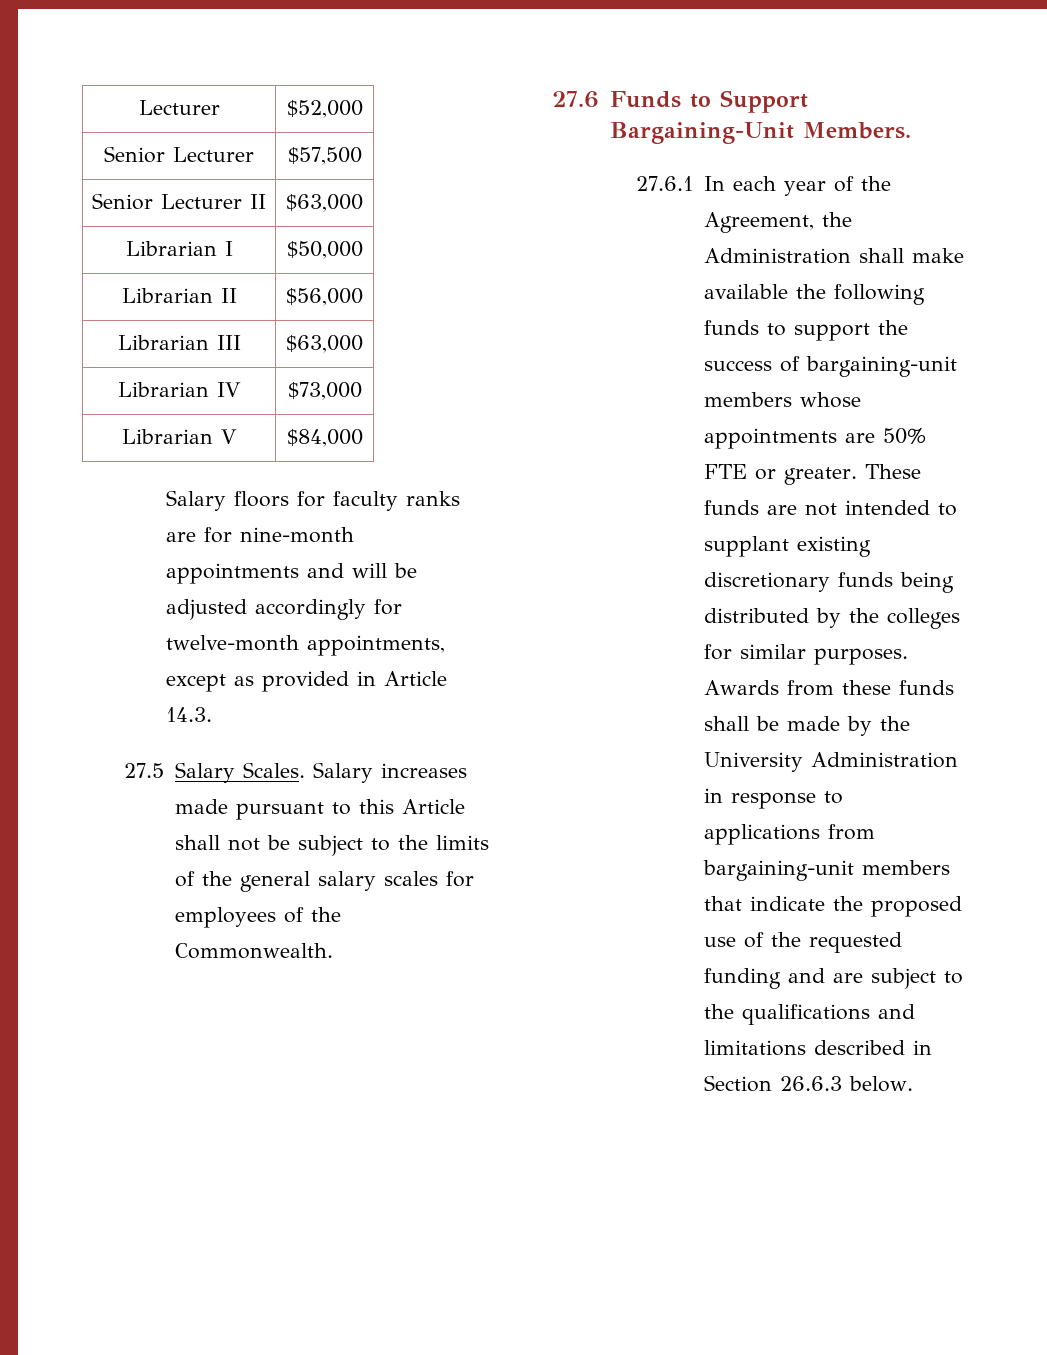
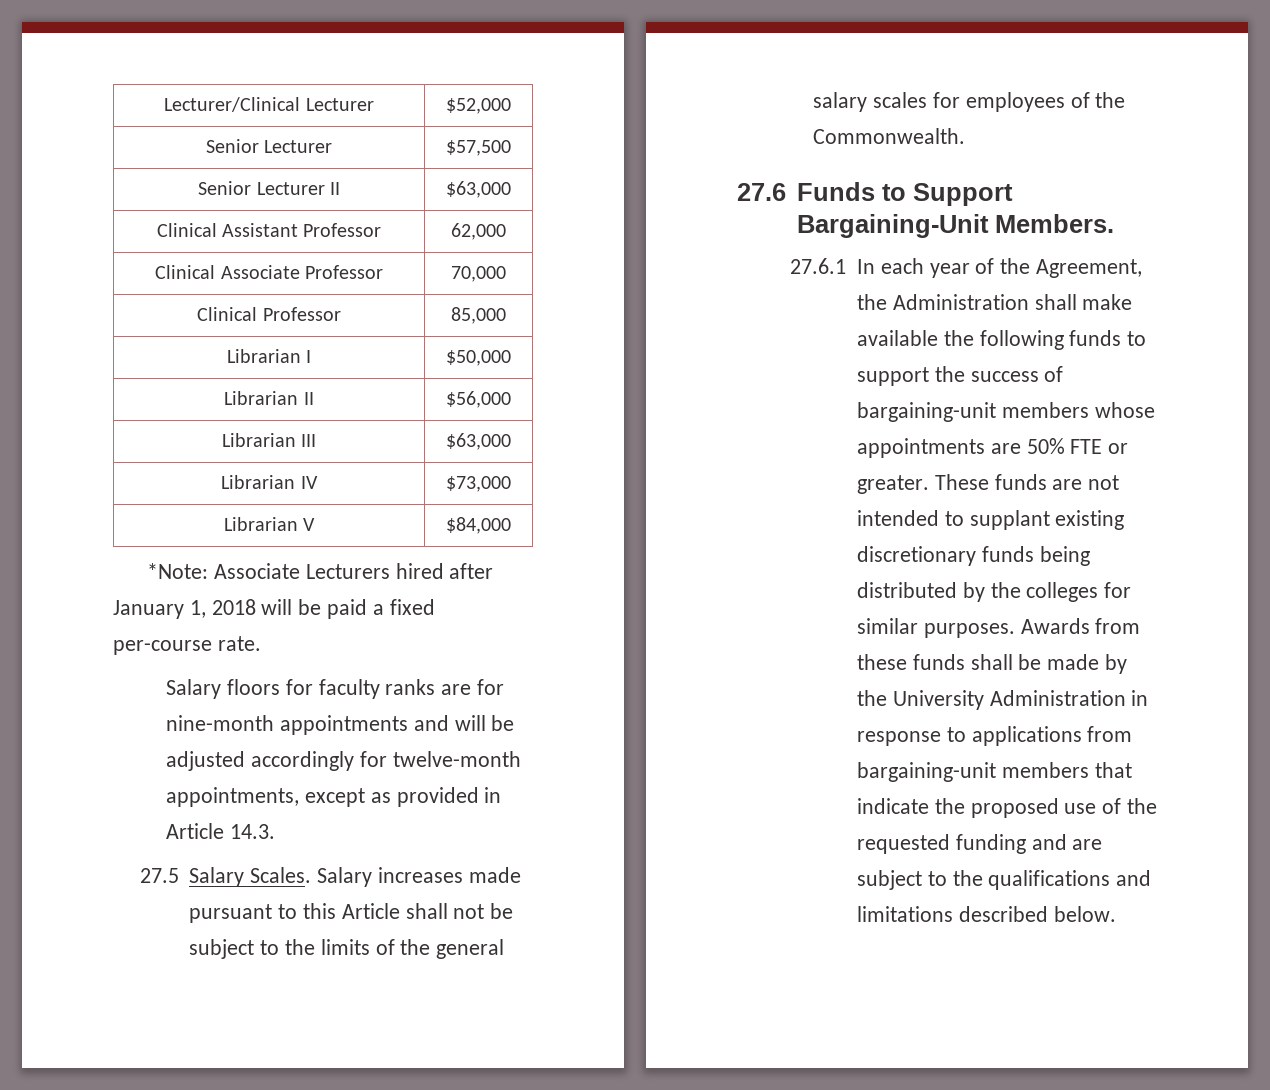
- Lecturer | $52,000
+ Lecturer/Clinical Lecturer | $52,000
+ Clinical Assistant Professor | 62,000
+ Clinical Associate Professor | 70,000
+ Clinical Professor | 85,000
+ *Note: Associate Lecturers hired after January 1, 2018 will be paid a fixed per-course rate.
- Awards from these funds shall be made by the University Administration in response to applications from bargaining-unit members that indicate the proposed use of the requested funding and are subject to the qualifications and limitations described in Section 26.6.3 below.
+ Awards from these funds shall be made by the University Administration in response to applications from bargaining-unit members that indicate the proposed use of the requested funding and are subject to the qualifications and limitations described below.

